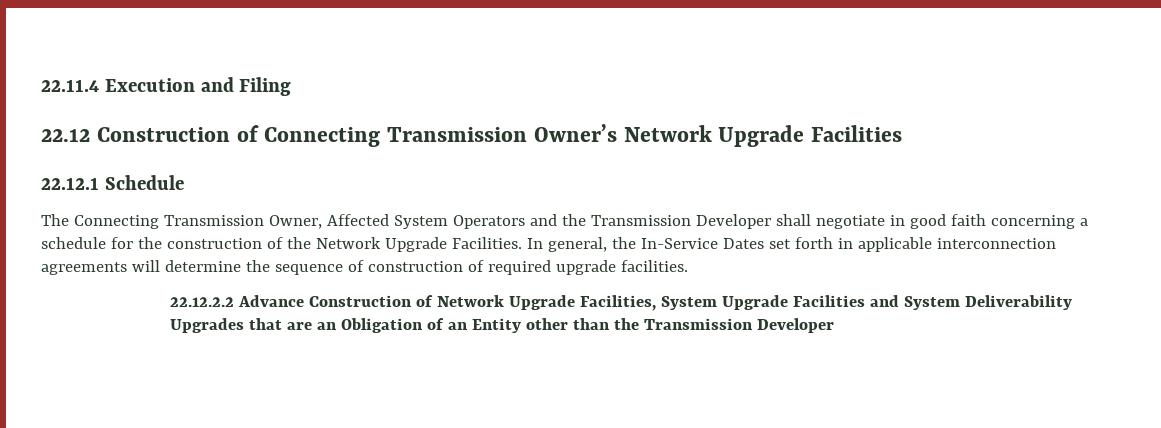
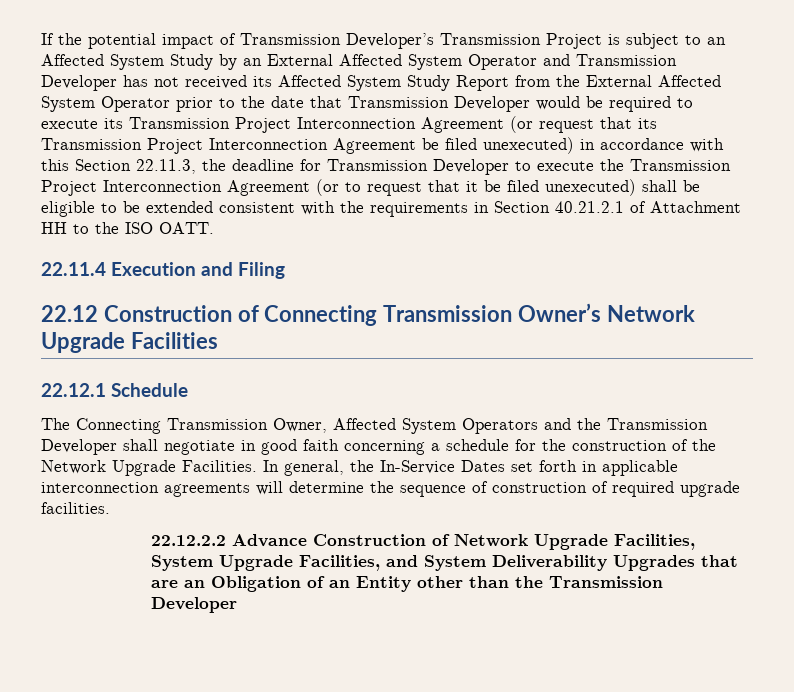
+ If the potential impact of Transmission Developer’s Transmission Project is subject to an Affected System Study by an External Affected System Operator and Transmission Developer has not received its Affected System Study Report from the External Affected System Operator prior to the date that Transmission Developer would be required to execute its Transmission Project Interconnection Agreement (or request that its Transmission Project Interconnection Agreement be filed unexecuted) in accordance with this Section 22.11.3, the deadline for Transmission Developer to execute the Transmission Project Interconnection Agreement (or to request that it be filed unexecuted) shall be eligible to be extended consistent with the requirements in Section 40.21.2.1 of Attachment HH to the ISO OATT.
- 22.12.2.2 Advance Construction of Network Upgrade Facilities, System Upgrade Facilities and System Deliverability Upgrades that are an Obligation of an Entity other than the Transmission Developer
+ 22.12.2.2 Advance Construction of Network Upgrade Facilities, System Upgrade Facilities, and System Deliverability Upgrades that are an Obligation of an Entity other than the Transmission Developer

